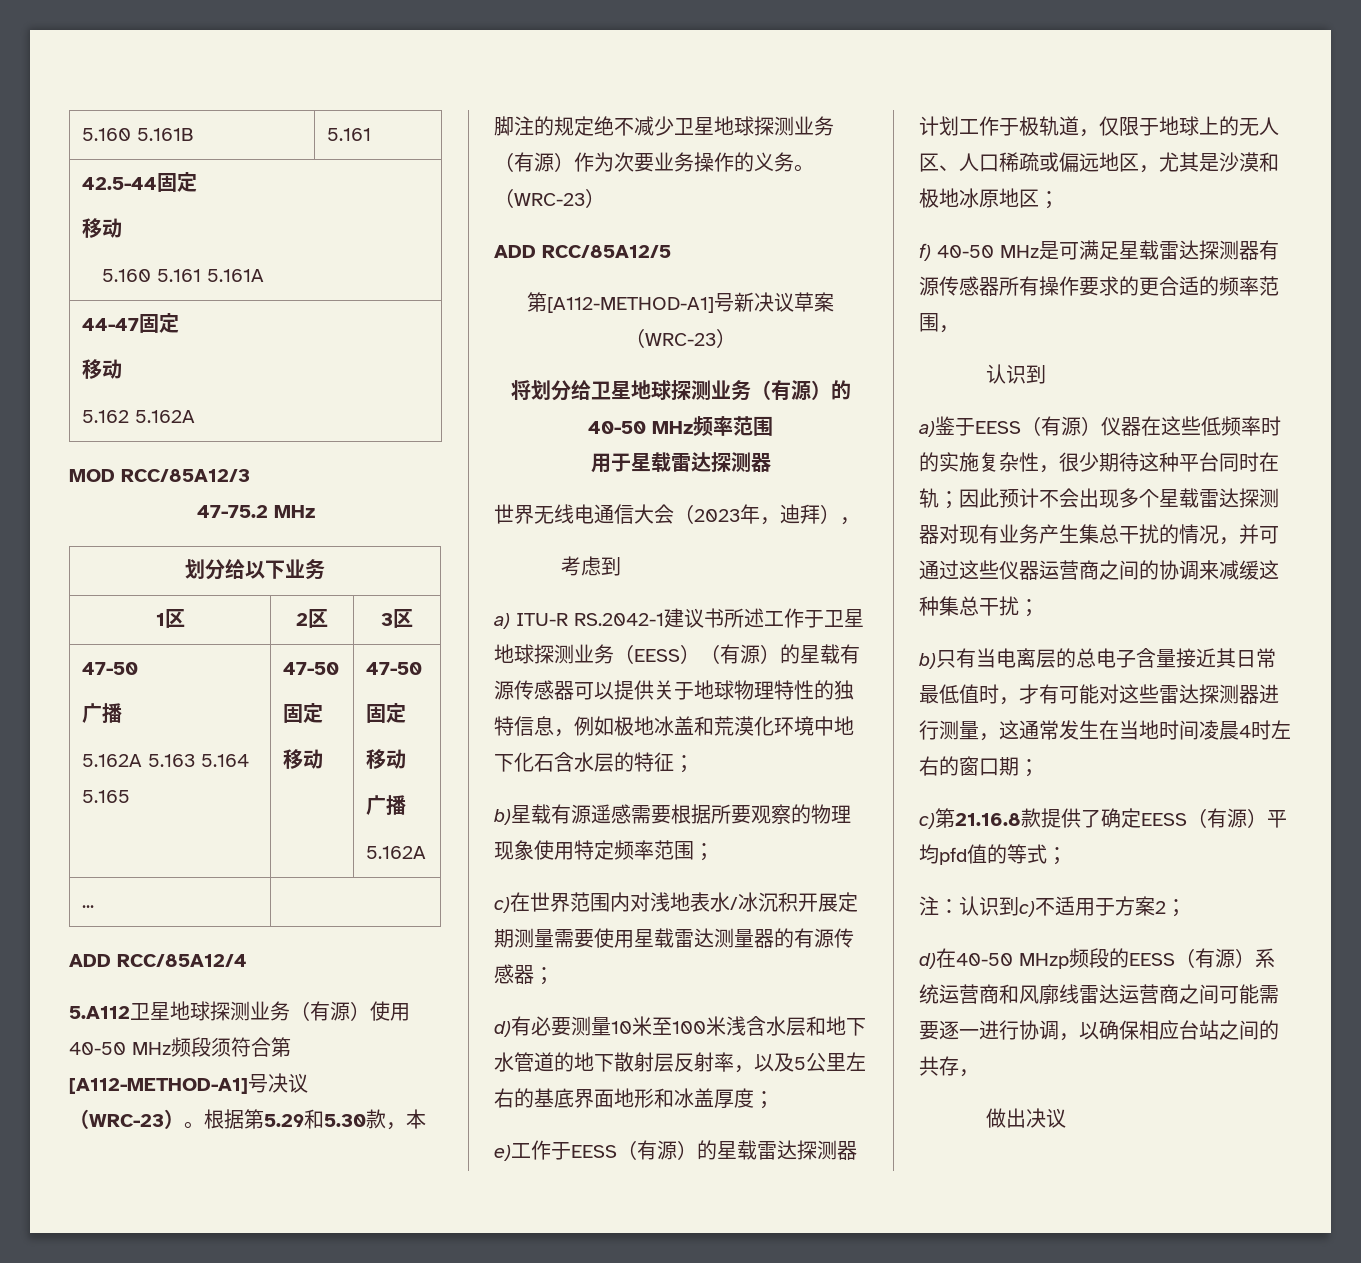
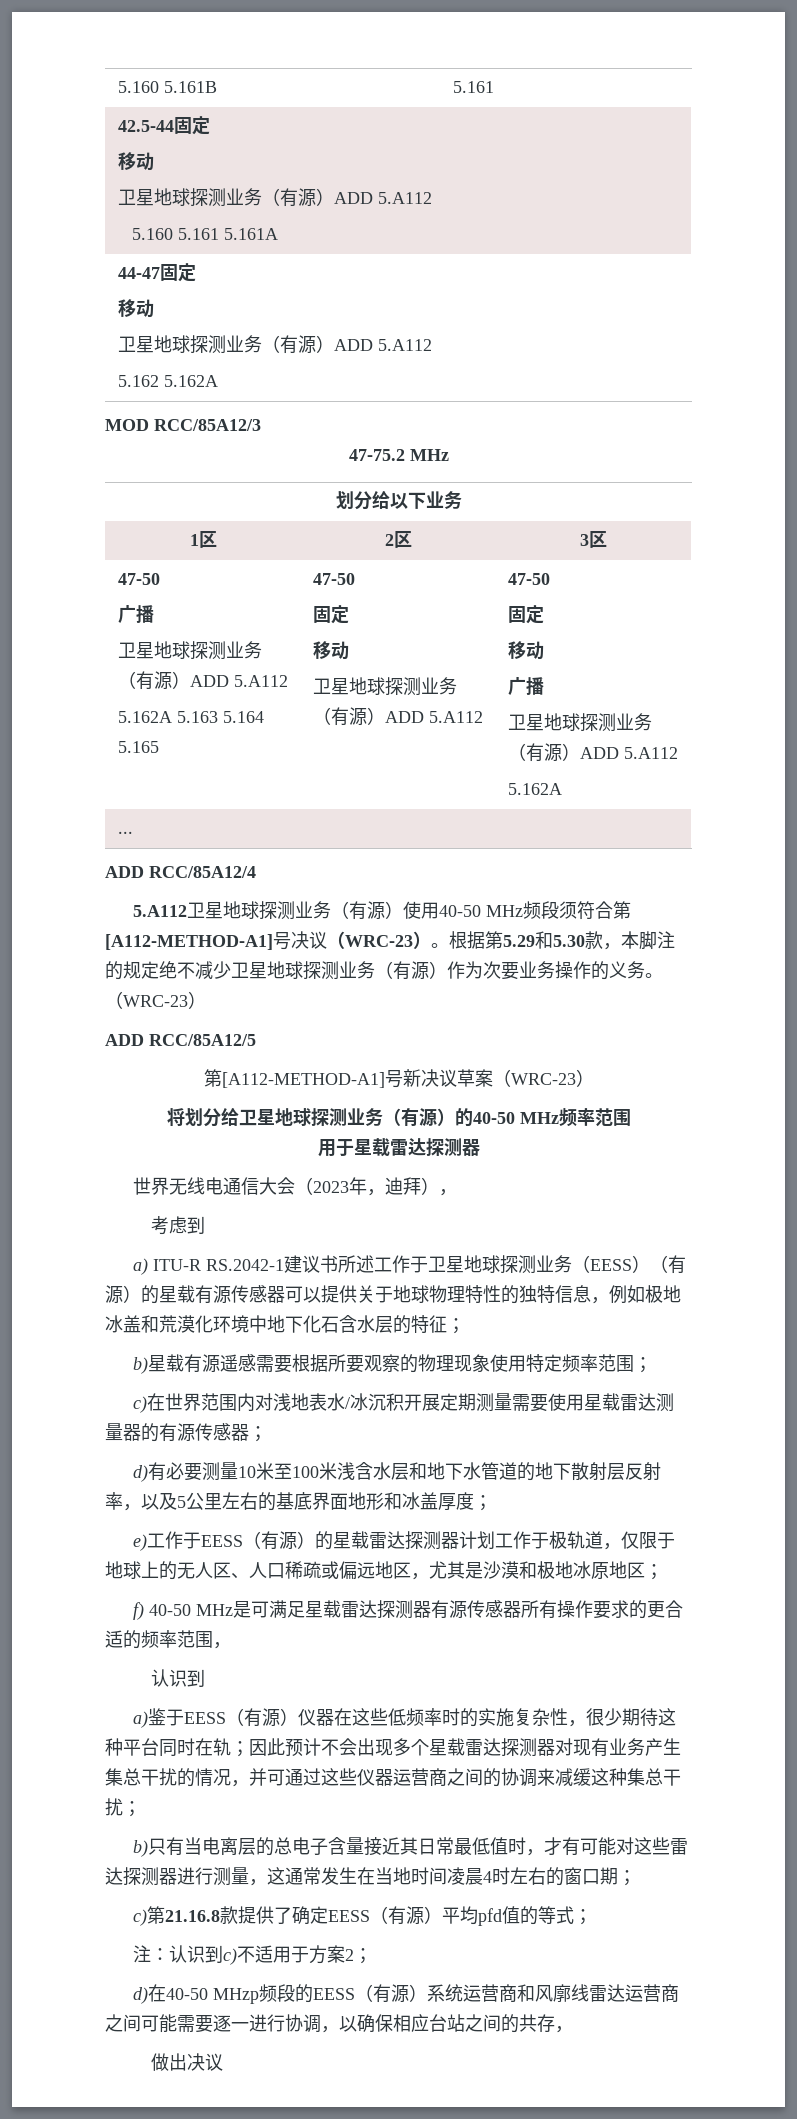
  42.5-44固定
  移动
+ 卫星地球探测业务（有源）ADD 5.A112
  44-47固定
  移动
+ 卫星地球探测业务（有源）ADD 5.A112
  1区 | 2区 | 3区
  47-50
  广播
+ 卫星地球探测业务（有源）ADD 5.A112
  5.162A 5.163 5.164 5.165 | 47-50
  固定
- 移动 | 47-50
+ 移动
+ 卫星地球探测业务（有源）ADD 5.A112 | 47-50
  固定
  移动
  广播
+ 卫星地球探测业务（有源）ADD 5.A112

